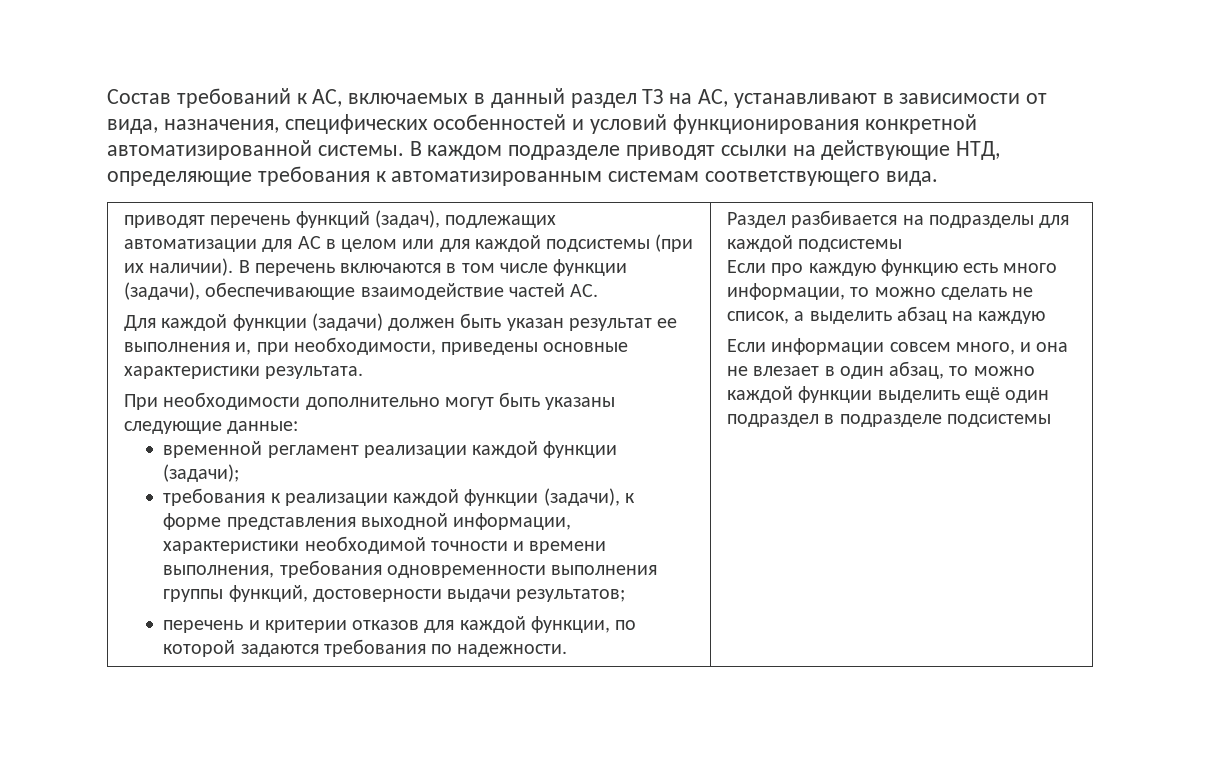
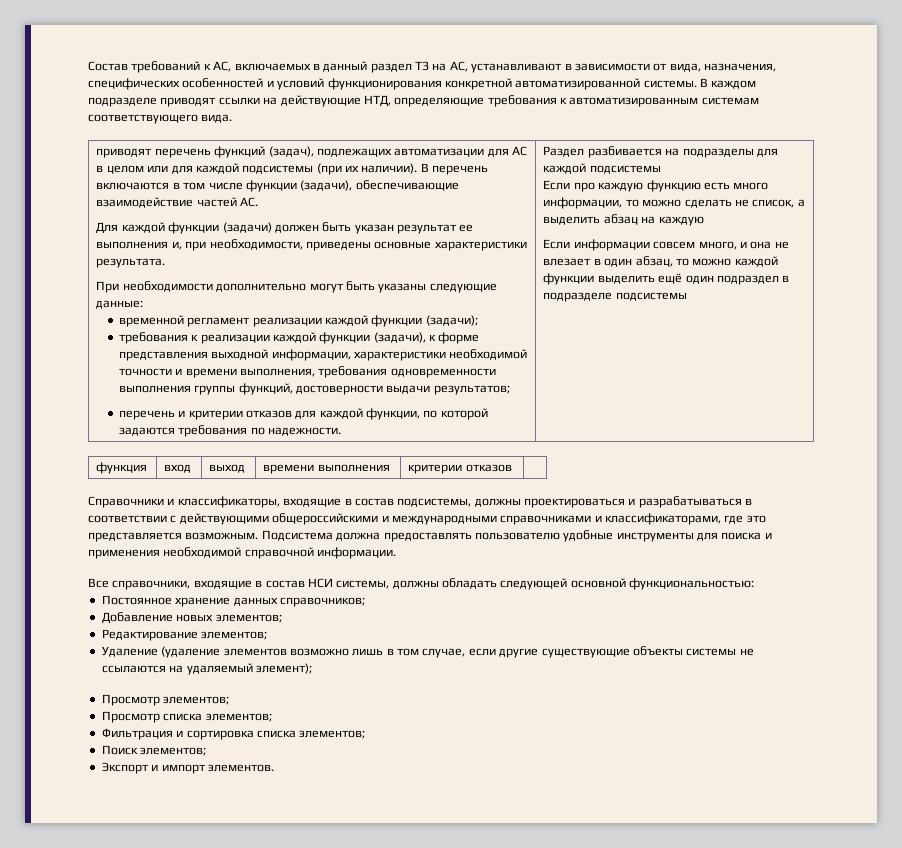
+ функция | вход | выход | времени выполнения | критерии отказов |
+ Справочники и классификаторы, входящие в состав подсистемы, должны проектироваться и разрабатываться в соответствии с действующими общероссийскими и международными справочниками и классификаторами, где это представляется возможным. Подсистема должна предоставлять пользователю удобные инструменты для поиска и применения необходимой справочной информации.
+ Все справочники, входящие в состав НСИ системы, должны обладать следующей основной функциональностью:
+ Постоянное хранение данных справочников;
+ Добавление новых элементов;
+ Редактирование элементов;
+ Удаление (удаление элементов возможно лишь в том случае, если другие существующие объекты системы не ссылаются на удаляемый элемент);
+ Просмотр элементов;
+ Просмотр списка элементов;
+ Фильтрация и сортировка списка элементов;
+ Поиск элементов;
+ Экспорт и импорт элементов.

